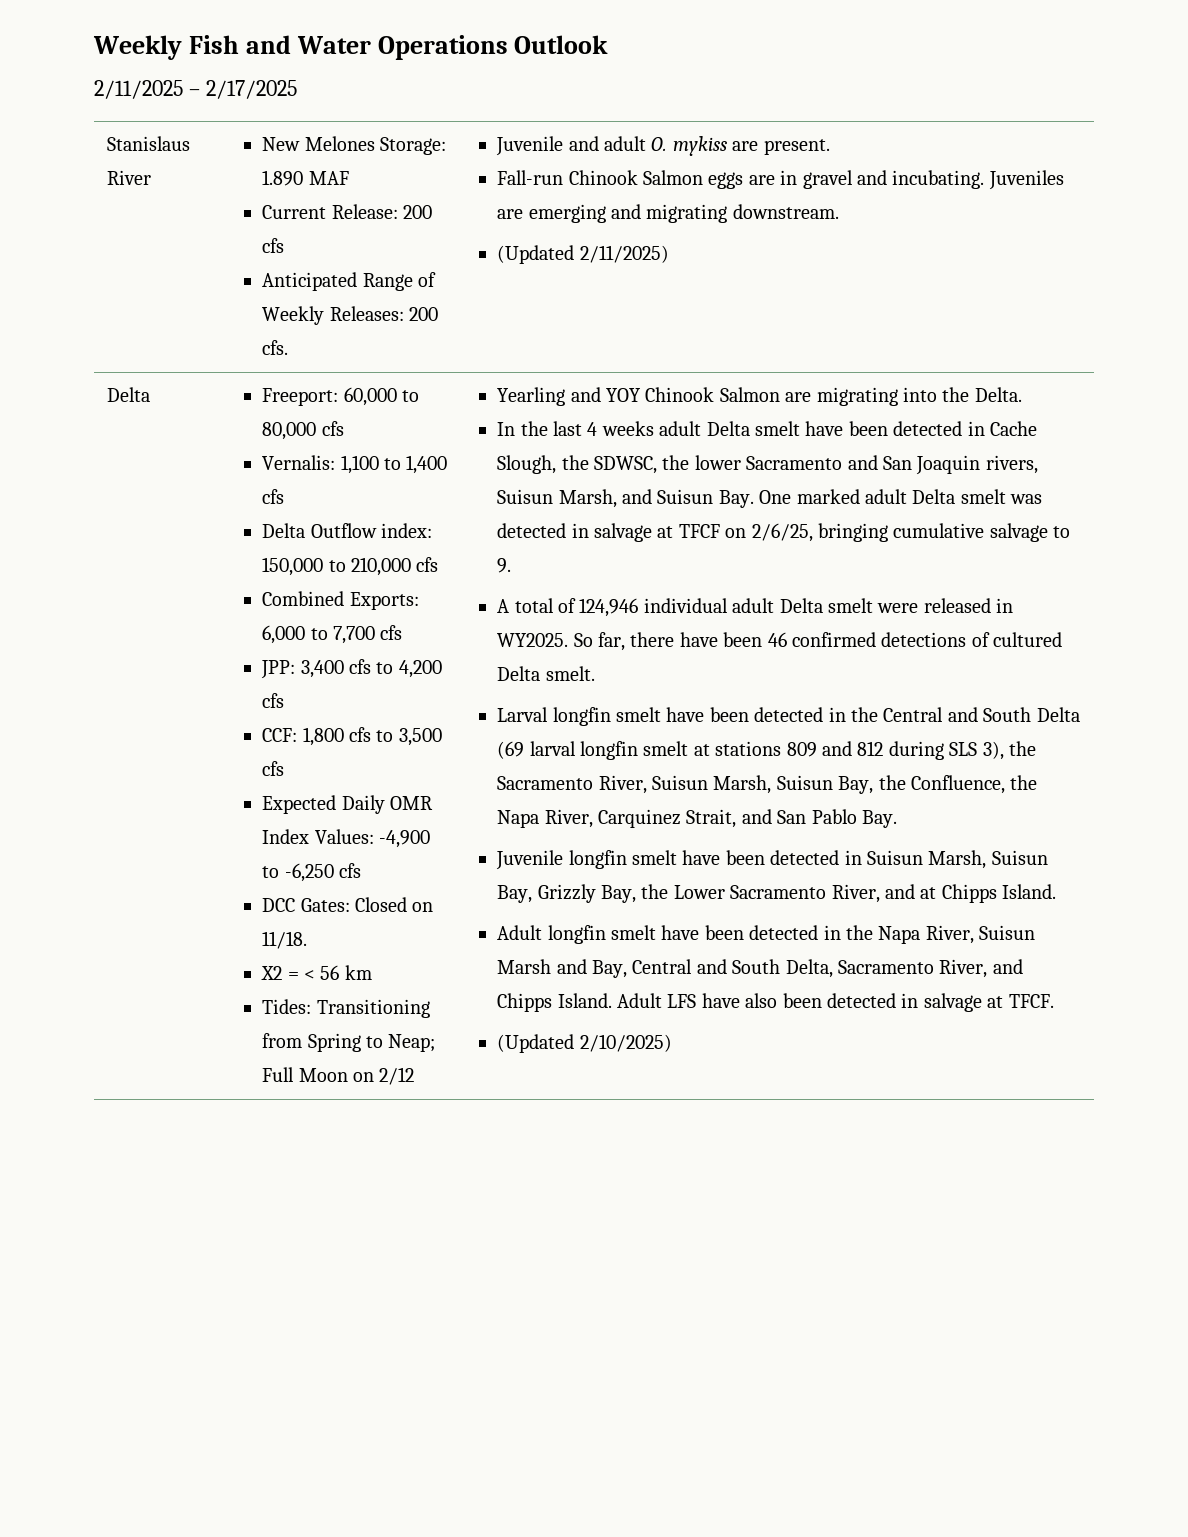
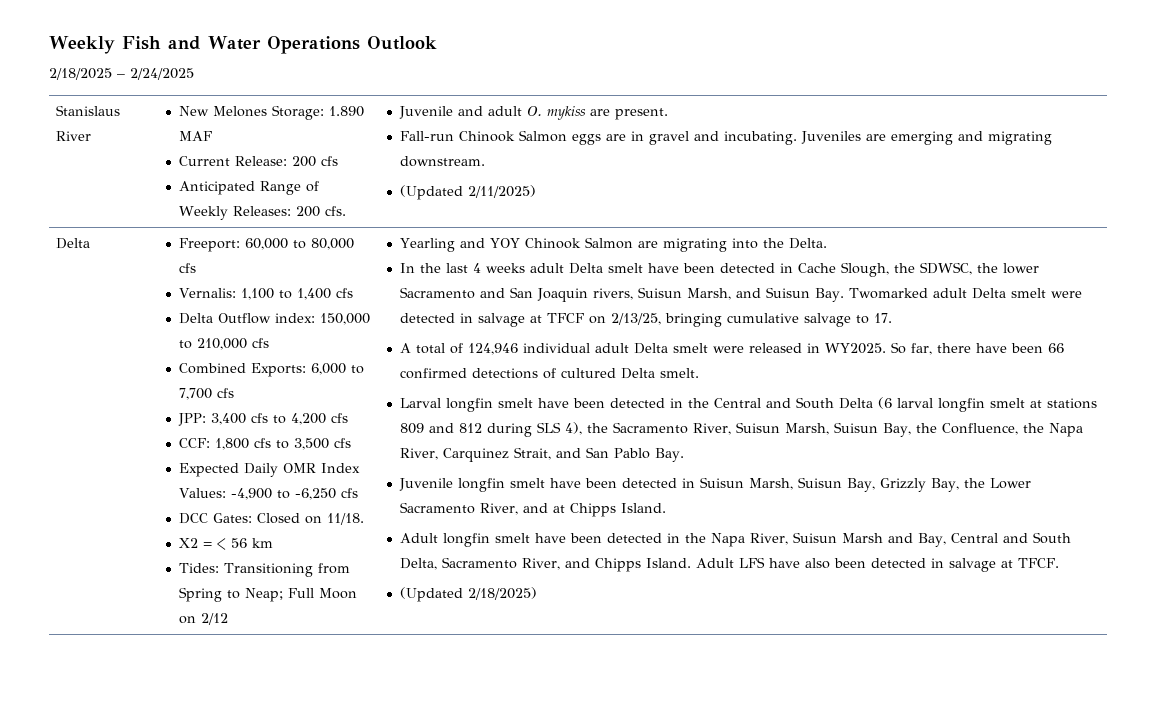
- 2/11/2025 – 2/17/2025
+ 2/18/2025 – 2/24/2025
- In the last 4 weeks adult Delta smelt have been detected in Cache Slough, the SDWSC, the lower Sacramento and San Joaquin rivers, Suisun Marsh, and Suisun Bay. One marked adult Delta smelt was detected in salvage at TFCF on 2/6/25, bringing cumulative salvage to 9.
+ In the last 4 weeks adult Delta smelt have been detected in Cache Slough, the SDWSC, the lower Sacramento and San Joaquin rivers, Suisun Marsh, and Suisun Bay. Twomarked adult Delta smelt were detected in salvage at TFCF on 2/13/25, bringing cumulative salvage to 17.
- So far, there have been 46 confirmed detections of cultured Delta smelt.
+ So far, there have been 66 confirmed detections of cultured Delta smelt.
- Larval longfin smelt have been detected in the Central and South Delta (69 larval longfin smelt at stations 809 and 812 during SLS 3), the Sacramento River, Suisun Marsh, Suisun Bay, the Confluence, the Napa River, Carquinez Strait, and San Pablo Bay.
+ Larval longfin smelt have been detected in the Central and South Delta (6 larval longfin smelt at stations 809 and 812 during SLS 4), the Sacramento River, Suisun Marsh, Suisun Bay, the Confluence, the Napa River, Carquinez Strait, and San Pablo Bay.
- (Updated 2/10/2025)
+ (Updated 2/18/2025)

